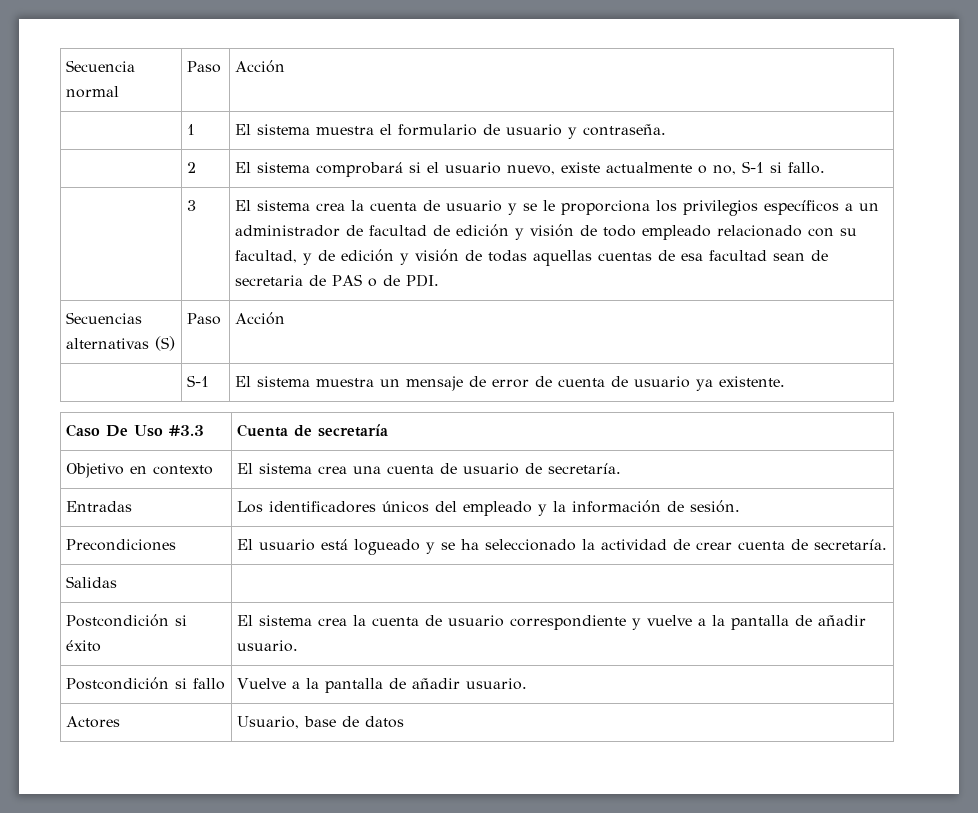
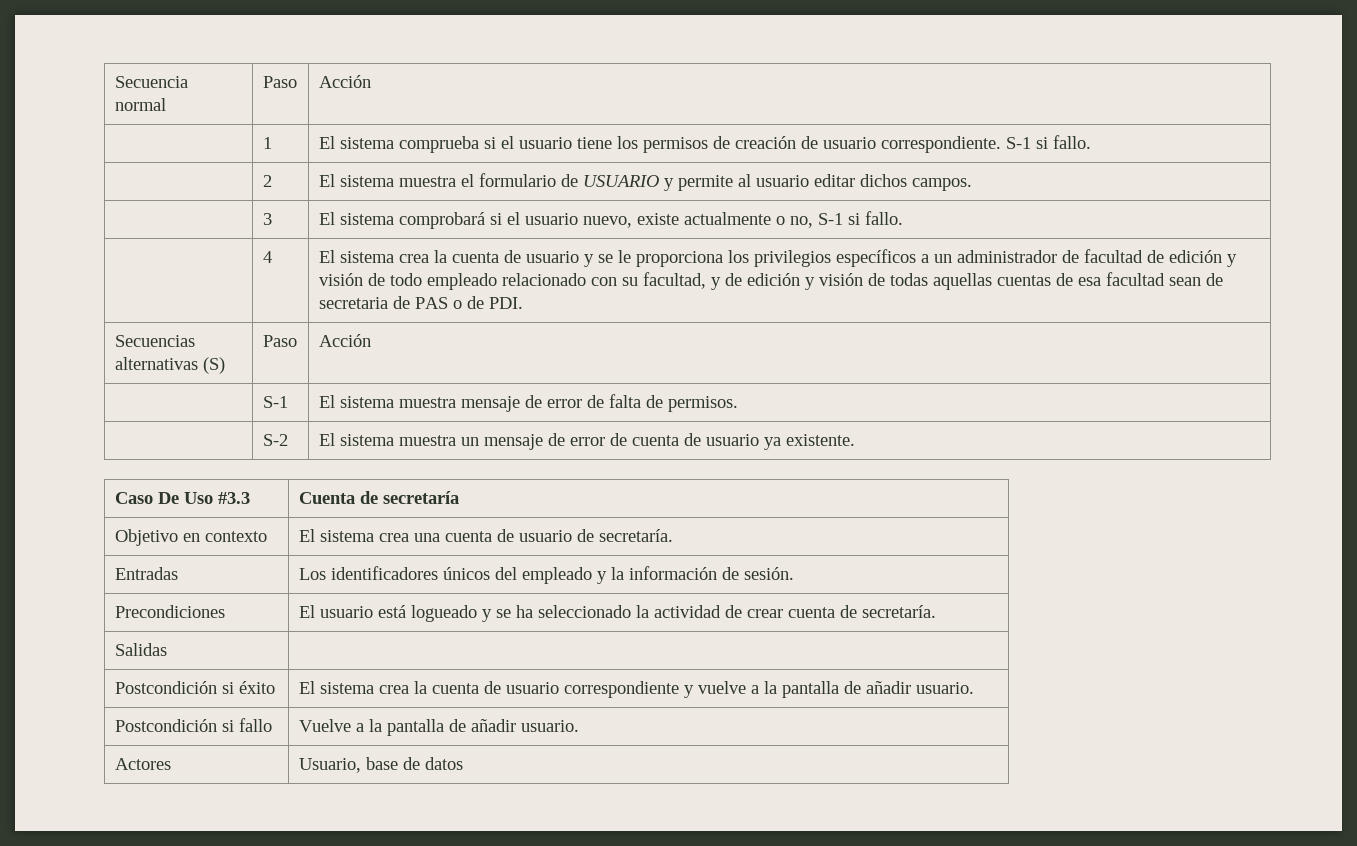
- | 1 | El sistema muestra el formulario de usuario y contraseña.
- | 2 | El sistema comprobará si el usuario nuevo, existe actualmente o no, S-1 si fallo.
+ | 1 | El sistema comprueba si el usuario tiene los permisos de creación de usuario correspondiente. S-1 si fallo.
+ | 2 | El sistema muestra el formulario de USUARIO y permite al usuario editar dichos campos.
+ | 3 | El sistema comprobará si el usuario nuevo, existe actualmente o no, S-1 si fallo.
- 3
+ 4
- | S-1 | El sistema muestra un mensaje de error de cuenta de usuario ya existente.
+ | S-1 | El sistema muestra mensaje de error de falta de permisos.
+ | S-2 | El sistema muestra un mensaje de error de cuenta de usuario ya existente.

